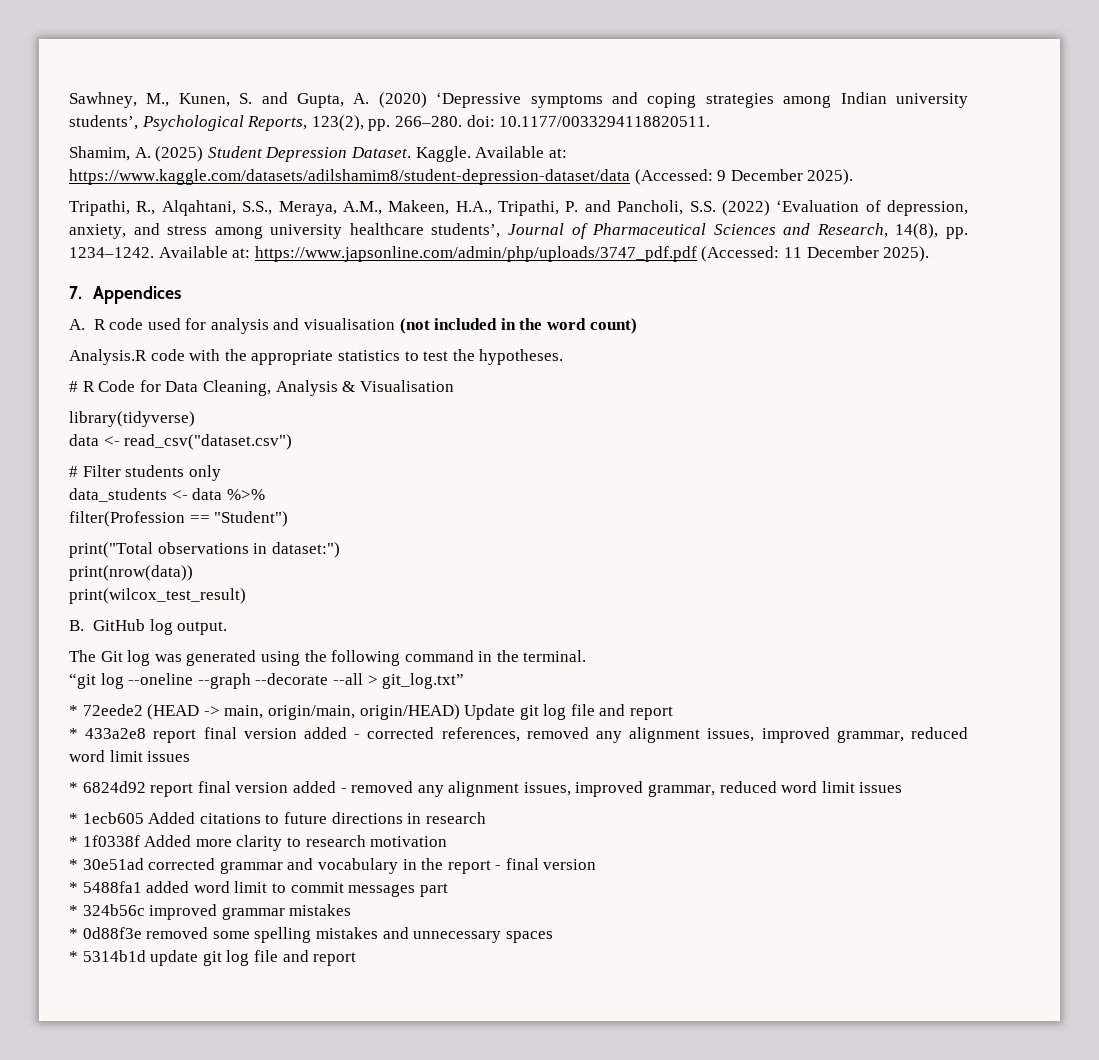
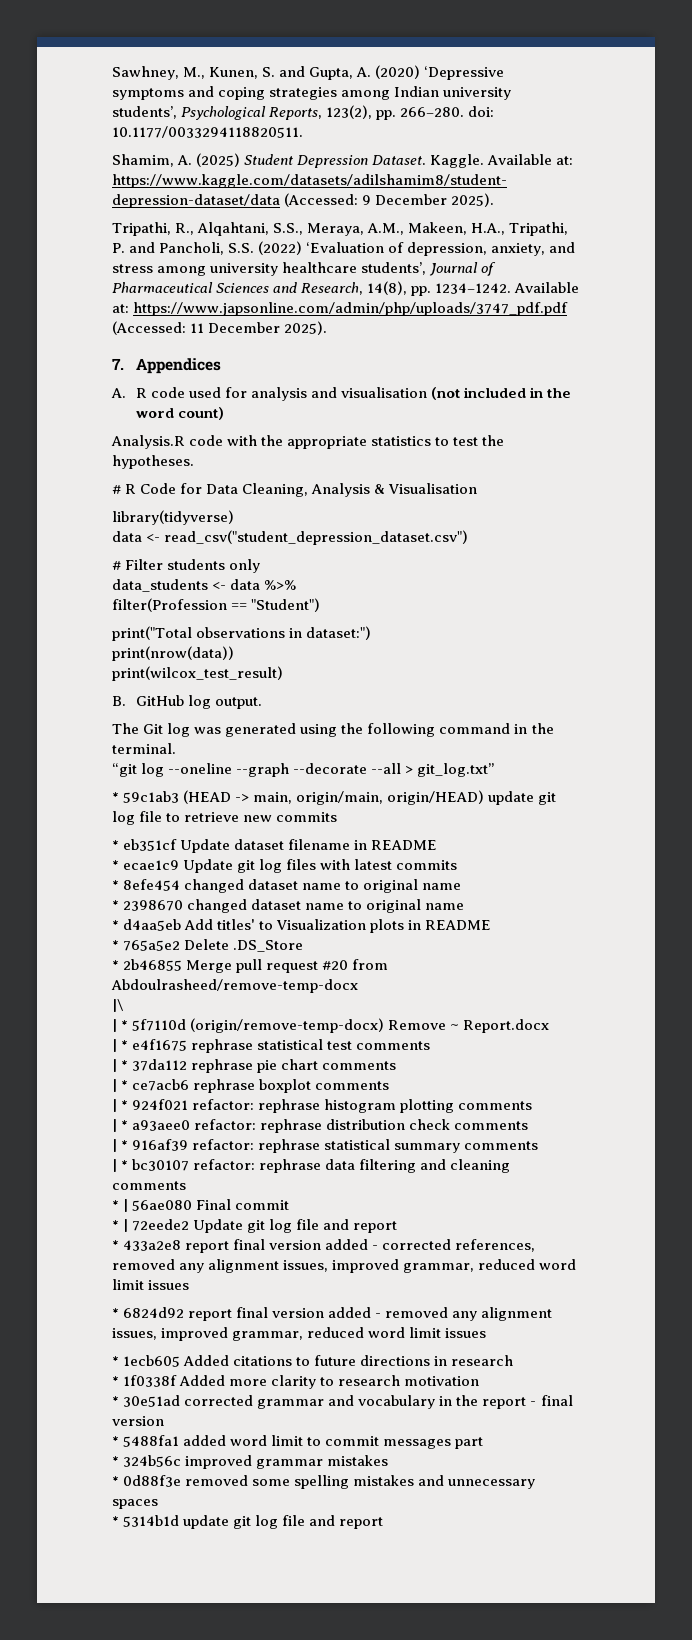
- data <- read_csv("dataset.csv")
+ data <- read_csv("student_depression_dataset.csv")
- * 72eede2 (HEAD -> main, origin/main, origin/HEAD) Update git log file and report
+ * 59c1ab3 (HEAD -> main, origin/main, origin/HEAD) update git log file to retrieve new commits
+ * eb351cf Update dataset filename in README
+ * ecae1c9 Update git log files with latest commits
+ * 8efe454 changed dataset name to original name
+ * 2398670 changed dataset name to original name
+ * d4aa5eb Add titles' to Visualization plots in README
+ * 765a5e2 Delete .DS_Store
+ * 2b46855 Merge pull request #20 from Abdoulrasheed/remove-temp-docx
+ |\
+ | * 5f7110d (origin/remove-temp-docx) Remove ~ Report.docx
+ | * e4f1675 rephrase statistical test comments
+ | * 37da112 rephrase pie chart comments
+ | * ce7acb6 rephrase boxplot comments
+ | * 924f021 refactor: rephrase histogram plotting comments
+ | * a93aee0 refactor: rephrase distribution check comments
+ | * 916af39 refactor: rephrase statistical summary comments
+ | * bc30107 refactor: rephrase data filtering and cleaning comments
+ * | 56ae080 Final commit
+ * | 72eede2 Update git log file and report

